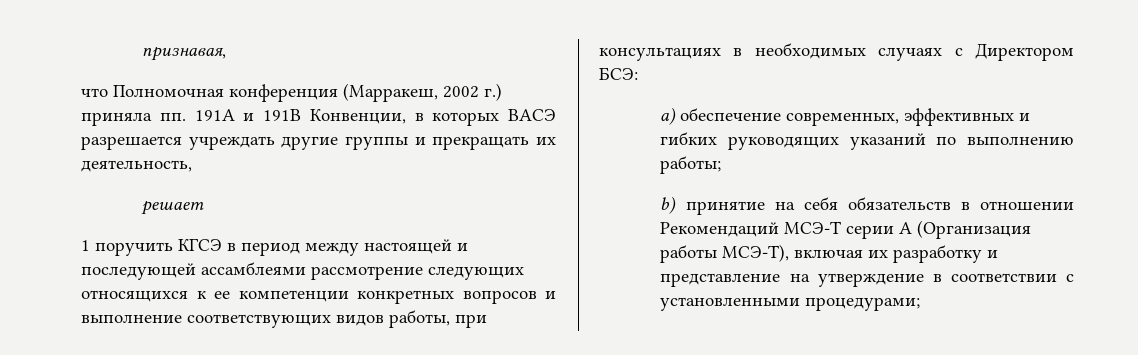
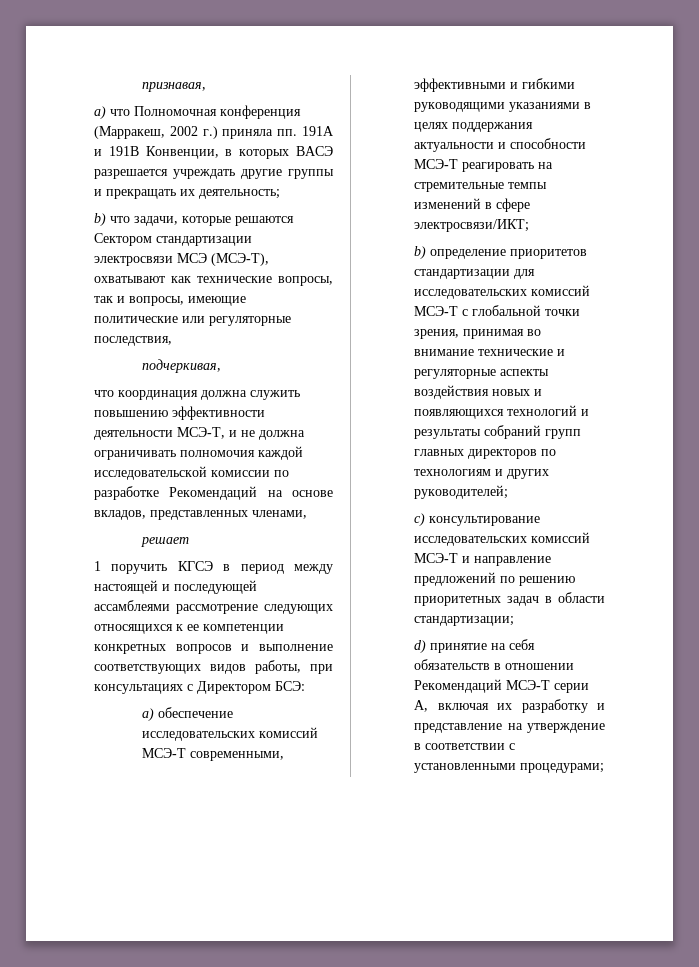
- что Полномочная конференция (Марракеш, 2002 г.) приняла пп. 191А и 191В Конвенции, в которых ВАСЭ разрешается учреждать другие группы и прекращать их деятельность,
+ a) что Полномочная конференция (Марракеш, 2002 г.) приняла пп. 191А и 191В Конвенции, в которых ВАСЭ разрешается учреждать другие группы и прекращать их деятельность;
+ b) что задачи, которые решаются Сектором стандартизации электросвязи МСЭ (МСЭ-Т), охватывают как технические вопросы, так и вопросы, имеющие политические или регуляторные последствия,
+ подчеркивая,
+ что координация должна служить повышению эффективности деятельности МСЭ-Т, и не должна ограничивать полномочия каждой исследовательской комиссии по разработке Рекомендаций на основе вкладов, представленных членами,
- 1 поручить КГСЭ в период между настоящей и последующей ассамблеями рассмотрение следующих относящихся к ее компетенции конкретных вопросов и выполнение соответствующих видов работы, при консультациях в необходимых случаях с Директором БСЭ:
+ 1 поручить КГСЭ в период между настоящей и последующей ассамблеями рассмотрение следующих относящихся к ее компетенции конкретных вопросов и выполнение соответствующих видов работы, при консультациях с Директором БСЭ:
- а) обеспечение современных, эффективных и гибких руководящих указаний по выполнению работы;
- b) принятие на себя обязательств в отношении Рекомендаций МСЭ-Т серии А (Организация работы МСЭ-Т), включая их разработку и представление на утверждение в соответствии с установленными процедурами;
+ а) обеспечение исследовательских комиссий МСЭ-Т современными, эффективными и гибкими руководящими указаниями в целях поддержания актуальности и способности МСЭ-Т реагировать на стремительные темпы изменений в сфере электросвязи/ИКТ;
+ b) определение приоритетов стандартизации для исследовательских комиссий МСЭ-T с глобальной точки зрения, принимая во внимание технические и регуляторные аспекты воздействия новых и появляющихся технологий и результаты собраний групп главных директоров по технологиям и других руководителей;
+ c) консультирование исследовательских комиссий МСЭ-Т и направление предложений по решению приоритетных задач в области стандартизации;
+ d) принятие на себя обязательств в отношении Рекомендаций МСЭ-Т серии А, включая их разработку и представление на утверждение в соответствии с установленными процедурами;

